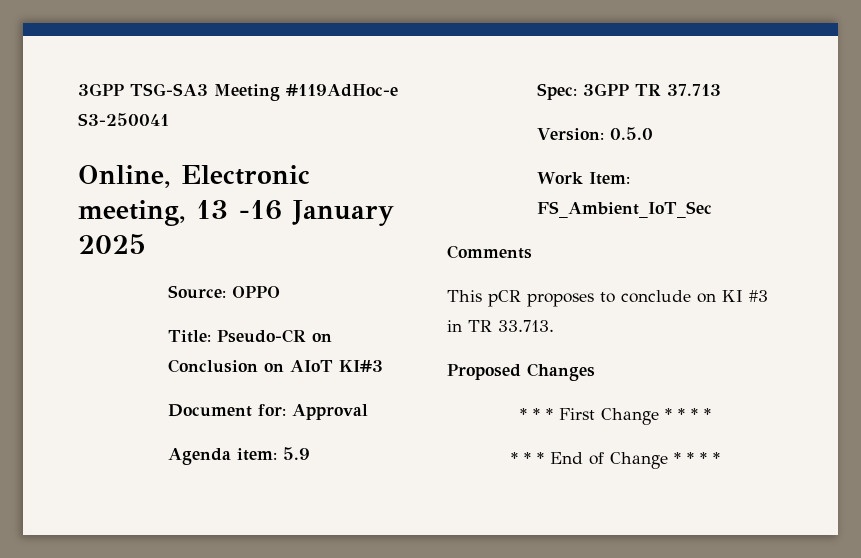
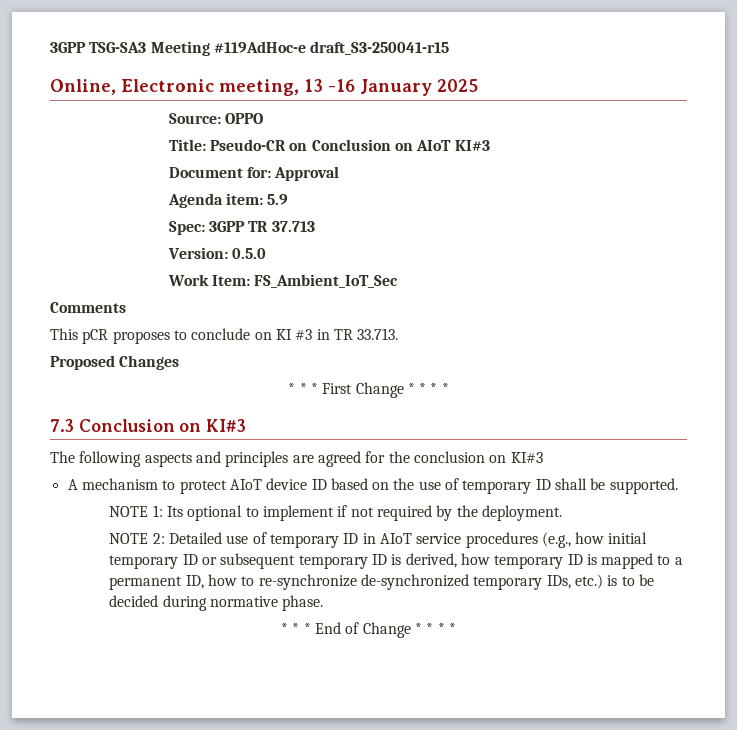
- 3GPP TSG-SA3 Meeting #119AdHoc-e S3-250041
+ 3GPP TSG-SA3 Meeting #119AdHoc-e draft_S3-250041-r15
+ 7.3 Conclusion on KI#3
+ The following aspects and principles are agreed for the conclusion on KI#3
+ A mechanism to protect AIoT device ID based on the use of temporary ID shall be supported.
+ NOTE 1: Its optional to implement if not required by the deployment.
+ NOTE 2: Detailed use of temporary ID in AIoT service procedures (e.g., how initial temporary ID or subsequent temporary ID is derived, how temporary ID is mapped to a permanent ID, how to re-synchronize de-synchronized temporary IDs, etc.) is to be decided during normative phase.

